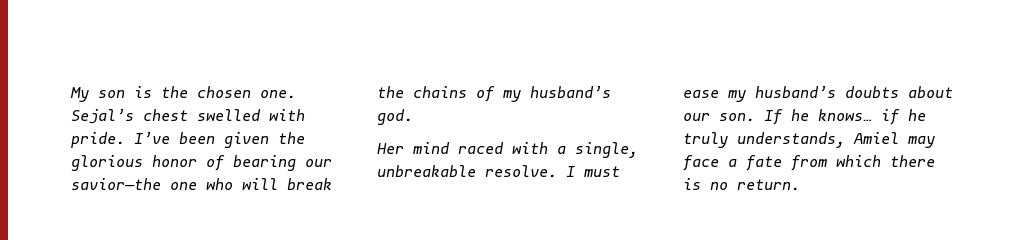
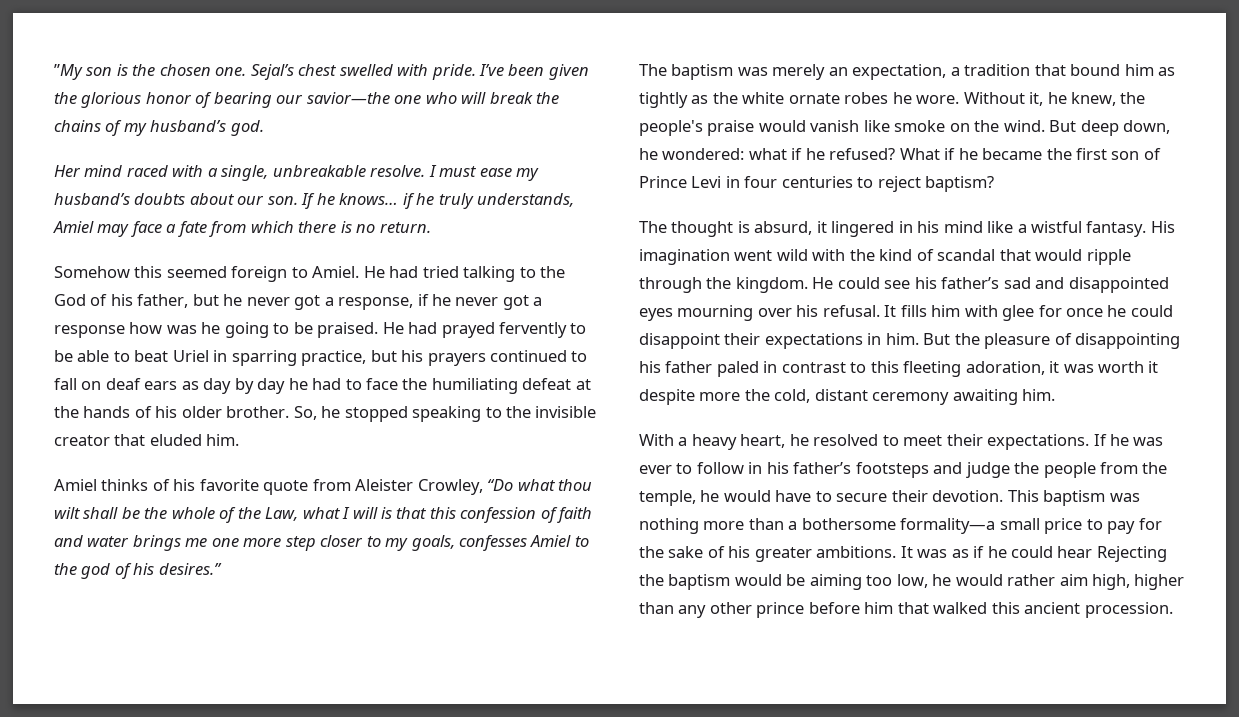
- My son is the chosen one.
+ ”My son is the chosen one.
+ Somehow this seemed foreign to Amiel. He had tried talking to the God of his father, but he never got a response, if he never got a response how was he going to be praised. He had prayed fervently to be able to beat Uriel in sparring practice, but his prayers continued to fall on deaf ears as day by day he had to face the humiliating defeat at the hands of his older brother. So, he stopped speaking to the invisible creator that eluded him.
+ Amiel thinks of his favorite quote from Aleister Crowley, “Do what thou wilt shall be the whole of the Law, what I will is that this confession of faith and water brings me one more step closer to my goals, confesses Amiel to the god of his desires.”
+ The baptism was merely an expectation, a tradition that bound him as tightly as the white ornate robes he wore. Without it, he knew, the people's praise would vanish like smoke on the wind. But deep down, he wondered: what if he refused? What if he became the first son of Prince Levi in four centuries to reject baptism?
+ The thought is absurd, it lingered in his mind like a wistful fantasy. His imagination went wild with the kind of scandal that would ripple through the kingdom. He could see his father’s sad and disappointed eyes mourning over his refusal. It fills him with glee for once he could disappoint their expectations in him. But the pleasure of disappointing his father paled in contrast to this fleeting adoration, it was worth it despite more the cold, distant ceremony awaiting him.
+ With a heavy heart, he resolved to meet their expectations. If he was ever to follow in his father’s footsteps and judge the people from the temple, he would have to secure their devotion. This baptism was nothing more than a bothersome formality—a small price to pay for the sake of his greater ambitions. It was as if he could hear Rejecting the baptism would be aiming too low, he would rather aim high, higher than any other prince before him that walked this ancient procession.

